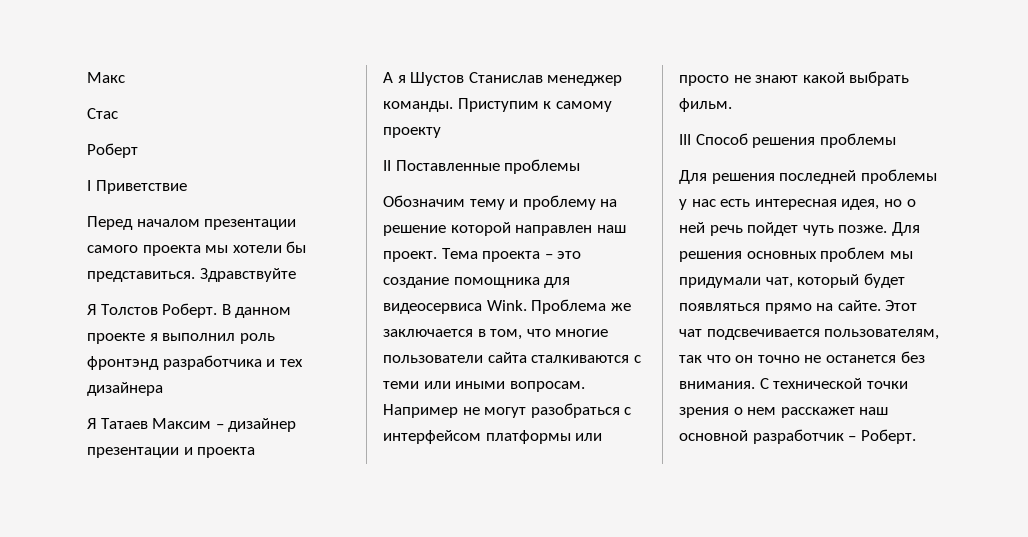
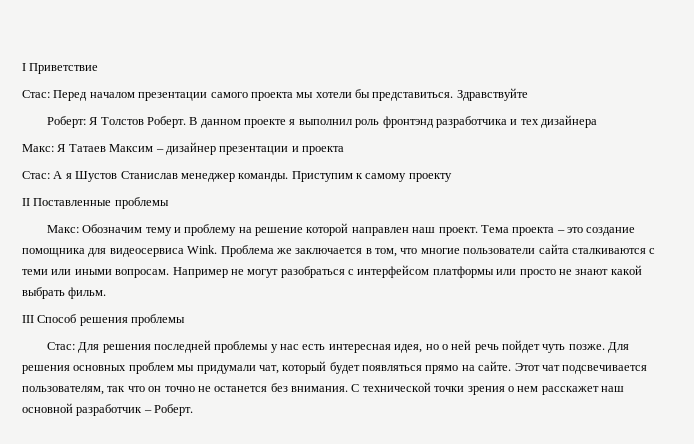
- Макс
- Стас
- Роберт
- Перед началом презентации самого проекта мы хотели бы представиться.
+ Стас: Перед началом презентации самого проекта мы хотели бы представиться.
- Я Толстов Роберт.
+ Роберт: Я Толстов Роберт.
- Я Татаев Максим – дизайнер презентации и проекта
+ Макс: Я Татаев Максим – дизайнер презентации и проекта
- А я Шустов Станислав менеджер команды.
+ Стас: А я Шустов Станислав менеджер команды.
- Обозначим тему и проблему на решение которой направлен наш проект.
+ Макс: Обозначим тему и проблему на решение которой направлен наш проект.
- Для решения последней проблемы у нас есть интересная идея, но о ней речь пойдет чуть позже.
+ Стас: Для решения последней проблемы у нас есть интересная идея, но о ней речь пойдет чуть позже.

